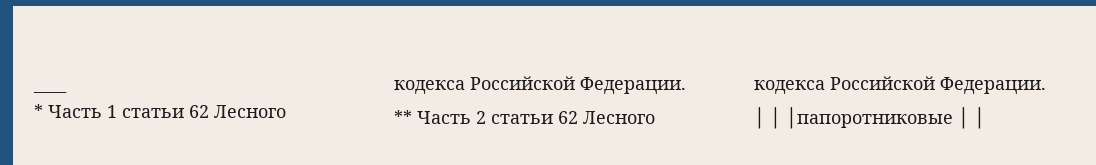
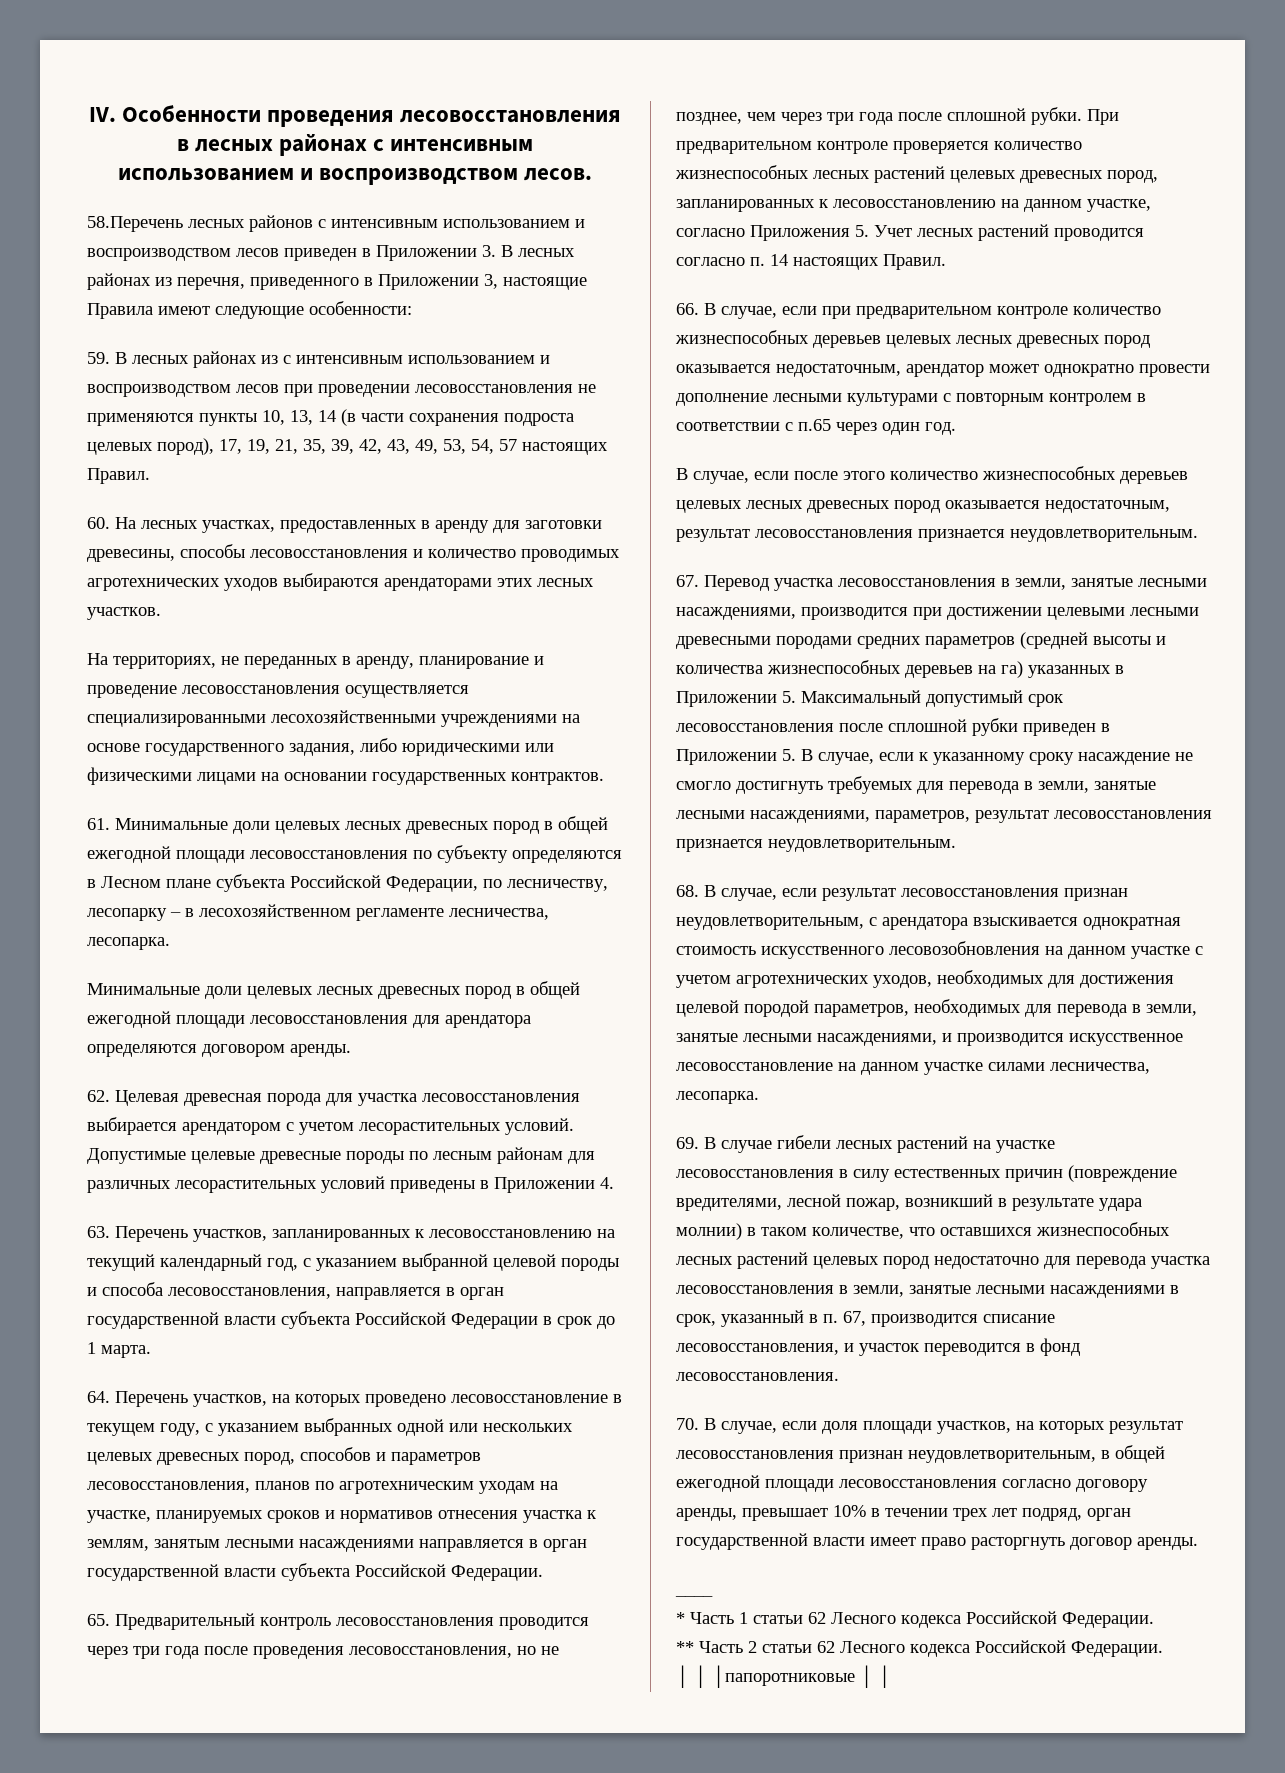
+ IV. Особенности проведения лесовосстановления в лесных районах с интенсивным использованием и воспроизводством лесов.
+ 58.Перечень лесных районов с интенсивным использованием и воспроизводством лесов приведен в Приложении 3. В лесных районах из перечня, приведенного в Приложении 3, настоящие Правила имеют следующие особенности:
+ 59. В лесных районах из с интенсивным использованием и воспроизводством лесов при проведении лесовосстановления не применяются пункты 10, 13, 14 (в части сохранения подроста целевых пород), 17, 19, 21, 35, 39, 42, 43, 49, 53, 54, 57 настоящих Правил.
+ 60. На лесных участках, предоставленных в аренду для заготовки древесины, способы лесовосстановления и количество проводимых агротехнических уходов выбираются арендаторами этих лесных участков.
+ На территориях, не переданных в аренду, планирование и проведение лесовосстановления осуществляется специализированными лесохозяйственными учреждениями на основе государственного задания, либо юридическими или физическими лицами на основании государственных контрактов.
+ 61. Минимальные доли целевых лесных древесных пород в общей ежегодной площади лесовосстановления по субъекту определяются в Лесном плане субъекта Российской Федерации, по лесничеству, лесопарку – в лесохозяйственном регламенте лесничества, лесопарка.
+ Минимальные доли целевых лесных древесных пород в общей ежегодной площади лесовосстановления для арендатора определяются договором аренды.
+ 62. Целевая древесная порода для участка лесовосстановления выбирается арендатором с учетом лесорастительных условий. Допустимые целевые древесные породы по лесным районам для различных лесорастительных условий приведены в Приложении 4.
+ 63. Перечень участков, запланированных к лесовосстановлению на текущий календарный год, с указанием выбранной целевой породы и способа лесовосстановления, направляется в орган государственной власти субъекта Российской Федерации в срок до 1 марта.
+ 64. Перечень участков, на которых проведено лесовосстановление в текущем году, с указанием выбранных одной или нескольких целевых древесных пород, способов и параметров лесовосстановления, планов по агротехническим уходам на участке, планируемых сроков и нормативов отнесения участка к землям, занятым лесными насаждениями направляется в орган государственной власти субъекта Российской Федерации.
+ 65. Предварительный контроль лесовосстановления проводится через три года после проведения лесовосстановления, но не позднее, чем через три года после сплошной рубки. При предварительном контроле проверяется количество жизнеспособных лесных растений целевых древесных пород, запланированных к лесовосстановлению на данном участке, согласно Приложения 5. Учет лесных растений проводится согласно п. 14 настоящих Правил.
+ 66. В случае, если при предварительном контроле количество жизнеспособных деревьев целевых лесных древесных пород оказывается недостаточным, арендатор может однократно провести дополнение лесными культурами с повторным контролем в соответствии с п.65 через один год.
+ В случае, если после этого количество жизнеспособных деревьев целевых лесных древесных пород оказывается недостаточным, результат лесовосстановления признается неудовлетворительным.
+ 67. Перевод участка лесовосстановления в земли, занятые лесными насаждениями, производится при достижении целевыми лесными древесными породами средних параметров (средней высоты и количества жизнеспособных деревьев на га) указанных в Приложении 5. Максимальный допустимый срок лесовосстановления после сплошной рубки приведен в Приложении 5. В случае, если к указанному сроку насаждение не смогло достигнуть требуемых для перевода в земли, занятые лесными насаждениями, параметров, результат лесовосстановления признается неудовлетворительным.
+ 68. В случае, если результат лесовосстановления признан неудовлетворительным, с арендатора взыскивается однократная стоимость искусственного лесовозобновления на данном участке с учетом агротехнических уходов, необходимых для достижения целевой породой параметров, необходимых для перевода в земли, занятые лесными насаждениями, и производится искусственное лесовосстановление на данном участке силами лесничества, лесопарка.
+ 69. В случае гибели лесных растений на участке лесовосстановления в силу естественных причин (повреждение вредителями, лесной пожар, возникший в результате удара молнии) в таком количестве, что оставшихся жизнеспособных лесных растений целевых пород недостаточно для перевода участка лесовосстановления в земли, занятые лесными насаждениями в срок, указанный в п. 67, производится списание лесовосстановления, и участок переводится в фонд лесовосстановления.
+ 70. В случае, если доля площади участков, на которых результат лесовосстановления признан неудовлетворительным, в общей ежегодной площади лесовосстановления согласно договору аренды, превышает 10% в течении трех лет подряд, орган государственной власти имеет право расторгнуть договор аренды.

